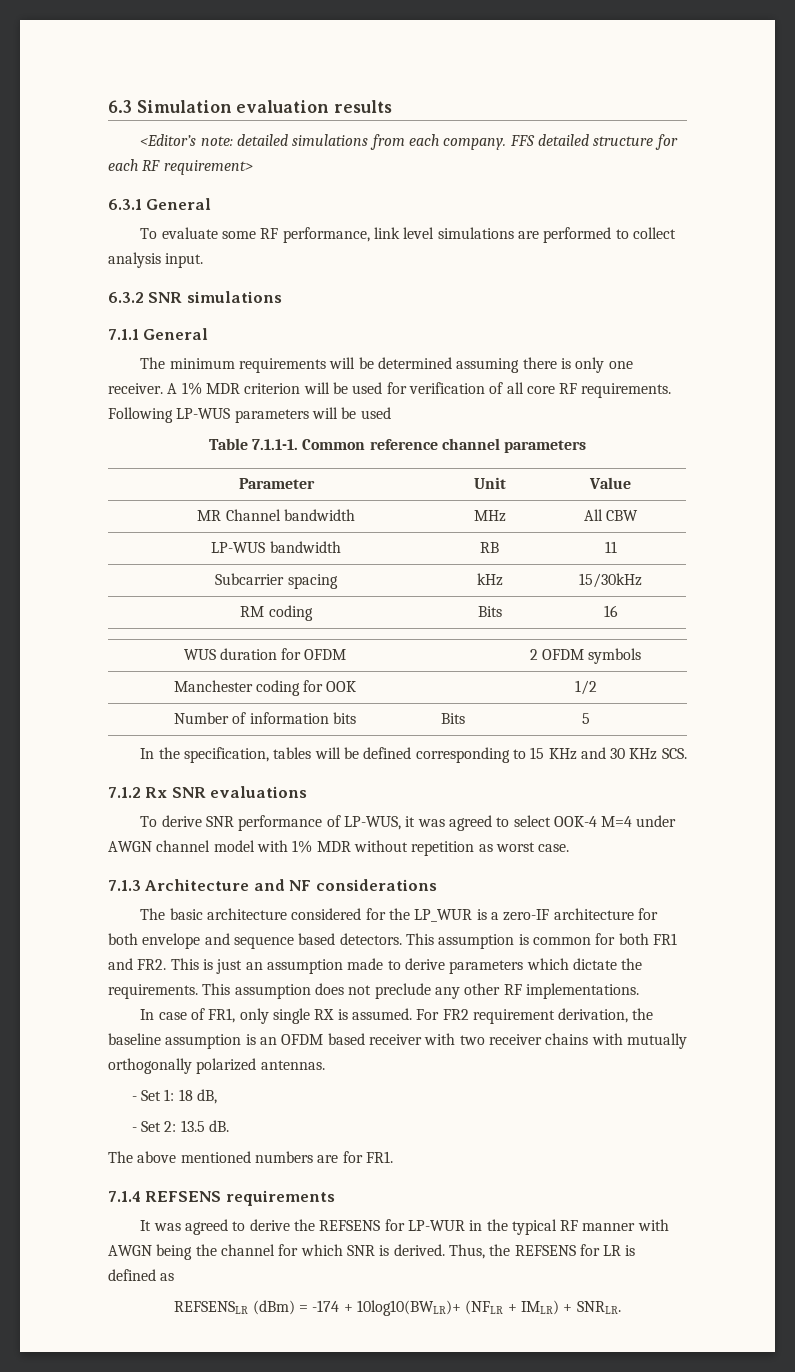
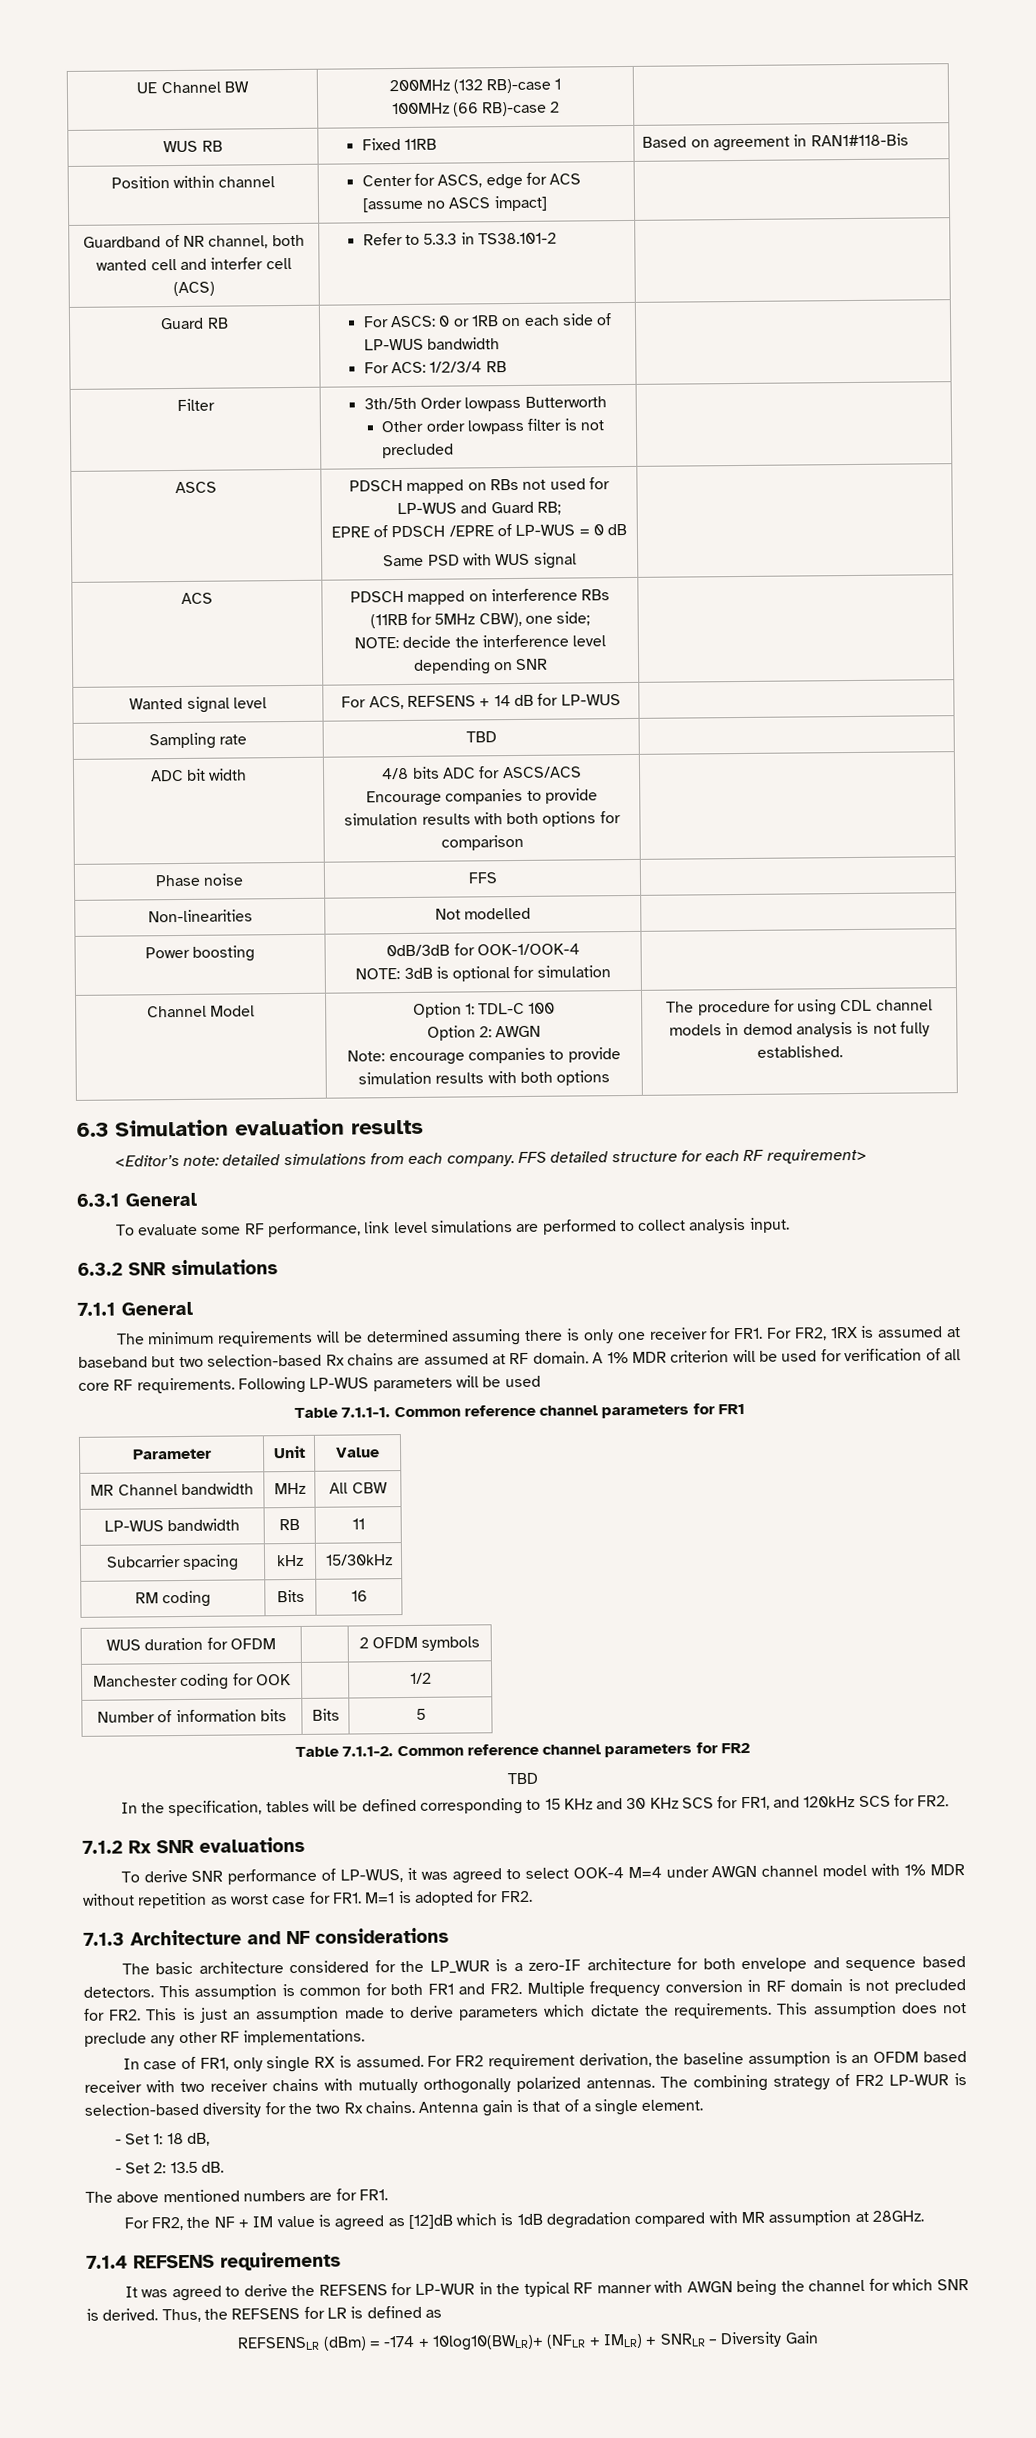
+ UE Channel BW | 200MHz (132 RB)-case 1
+ 100MHz (66 RB)-case 2 |
+ WUS RB | Fixed 11RB | Based on agreement in RAN1#118-Bis
+ Position within channel | Center for ASCS, edge for ACS [assume no ASCS impact] |
+ Guardband of NR channel, both wanted cell and interfer cell (ACS) | Refer to 5.3.3 in TS38.101-2 |
+ Guard RB | For ASCS: 0 or 1RB on each side of LP-WUS bandwidth
+ For ACS: 1/2/3/4 RB |
+ Filter | 3th/5th Order lowpass Butterworth
+ Other order lowpass filter is not precluded |
+ ASCS | PDSCH mapped on RBs not used for LP-WUS and Guard RB;
+ EPRE of PDSCH /EPRE of LP-WUS = 0 dB
+ Same PSD with WUS signal |
+ ACS | PDSCH mapped on interference RBs (11RB for 5MHz CBW), one side;
+ NOTE: decide the interference level depending on SNR |
+ Wanted signal level | For ACS, REFSENS + 14 dB for LP-WUS |
+ Sampling rate | TBD |
+ ADC bit width | 4/8 bits ADC for ASCS/ACS
+ Encourage companies to provide simulation results with both options for comparison |
+ Phase noise | FFS |
+ Non-linearities | Not modelled |
+ Power boosting | 0dB/3dB for OOK-1/OOK-4
+ NOTE: 3dB is optional for simulation |
+ Channel Model | Option 1: TDL-C 100
+ Option 2: AWGN
+ Note: encourage companies to provide simulation results with both options | The procedure for using CDL channel models in demod analysis is not fully established.
- The minimum requirements will be determined assuming there is only one receiver.
+ The minimum requirements will be determined assuming there is only one receiver for FR1. For FR2, 1RX is assumed at baseband but two selection-based Rx chains are assumed at RF domain.
- Table 7.1.1-1. Common reference channel parameters
+ Table 7.1.1-1. Common reference channel parameters for FR1
+ Table 7.1.1-2. Common reference channel parameters for FR2
+ TBD
- In the specification, tables will be defined corresponding to 15 KHz and 30 KHz SCS.
+ In the specification, tables will be defined corresponding to 15 KHz and 30 KHz SCS for FR1, and 120kHz SCS for FR2.
- To derive SNR performance of LP-WUS, it was agreed to select OOK-4 M=4 under AWGN channel model with 1% MDR without repetition as worst case.
+ To derive SNR performance of LP-WUS, it was agreed to select OOK-4 M=4 under AWGN channel model with 1% MDR without repetition as worst case for FR1. M=1 is adopted for FR2.
- This assumption is common for both FR1 and FR2. This is just an assumption made to derive parameters which dictate the requirements.
+ This assumption is common for both FR1 and FR2. Multiple frequency conversion in RF domain is not precluded for FR2. This is just an assumption made to derive parameters which dictate the requirements.
+ The combining strategy of FR2 LP-WUR is selection-based diversity for the two Rx chains. Antenna gain is that of a single element.
+ For FR2, the NF + IM value is agreed as [12]dB which is 1dB degradation compared with MR assumption at 28GHz.
- REFSENSLR (dBm) = -174 + 10log10(BWLR)+ (NFLR + IMLR) + SNRLR.
+ REFSENSLR (dBm) = -174 + 10log10(BWLR)+ (NFLR + IMLR) + SNRLR – Diversity Gain

